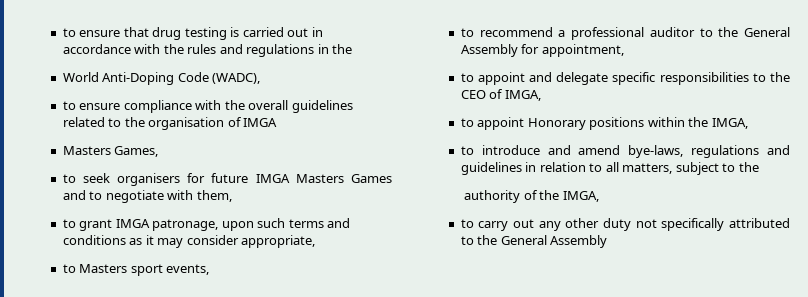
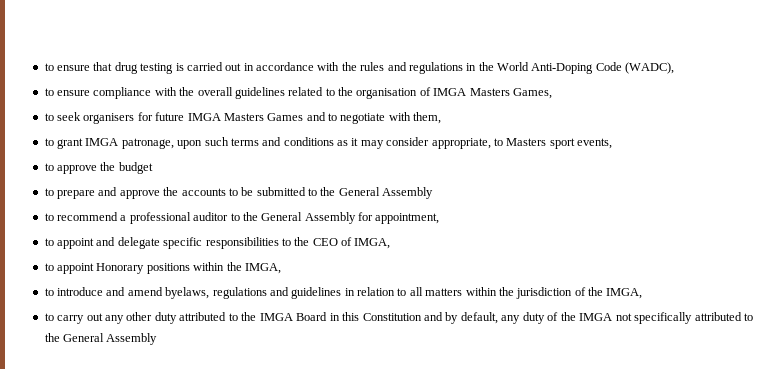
- to ensure that drug testing is carried out in accordance with the rules and regulations in the
- World Anti-Doping Code (WADC),
+ to ensure that drug testing is carried out in accordance with the rules and regulations in the World Anti-Doping Code (WADC),
- to ensure compliance with the overall guidelines related to the organisation of IMGA
- Masters Games,
+ to ensure compliance with the overall guidelines related to the organisation of IMGA Masters Games,
- to grant IMGA patronage, upon such terms and conditions as it may consider appropriate,
- to Masters sport events,
+ to grant IMGA patronage, upon such terms and conditions as it may consider appropriate, to Masters sport events,
+ to approve the budget
+ to prepare and approve the accounts to be submitted to the General Assembly
- to introduce and amend bye-laws, regulations and guidelines in relation to all matters, subject to the
- authority of the IMGA,
+ to introduce and amend byelaws, regulations and guidelines in relation to all matters within the jurisdiction of the IMGA,
- to carry out any other duty not specifically attributed to the General Assembly
+ to carry out any other duty attributed to the IMGA Board in this Constitution and by default, any duty of the IMGA not specifically attributed to the General Assembly

